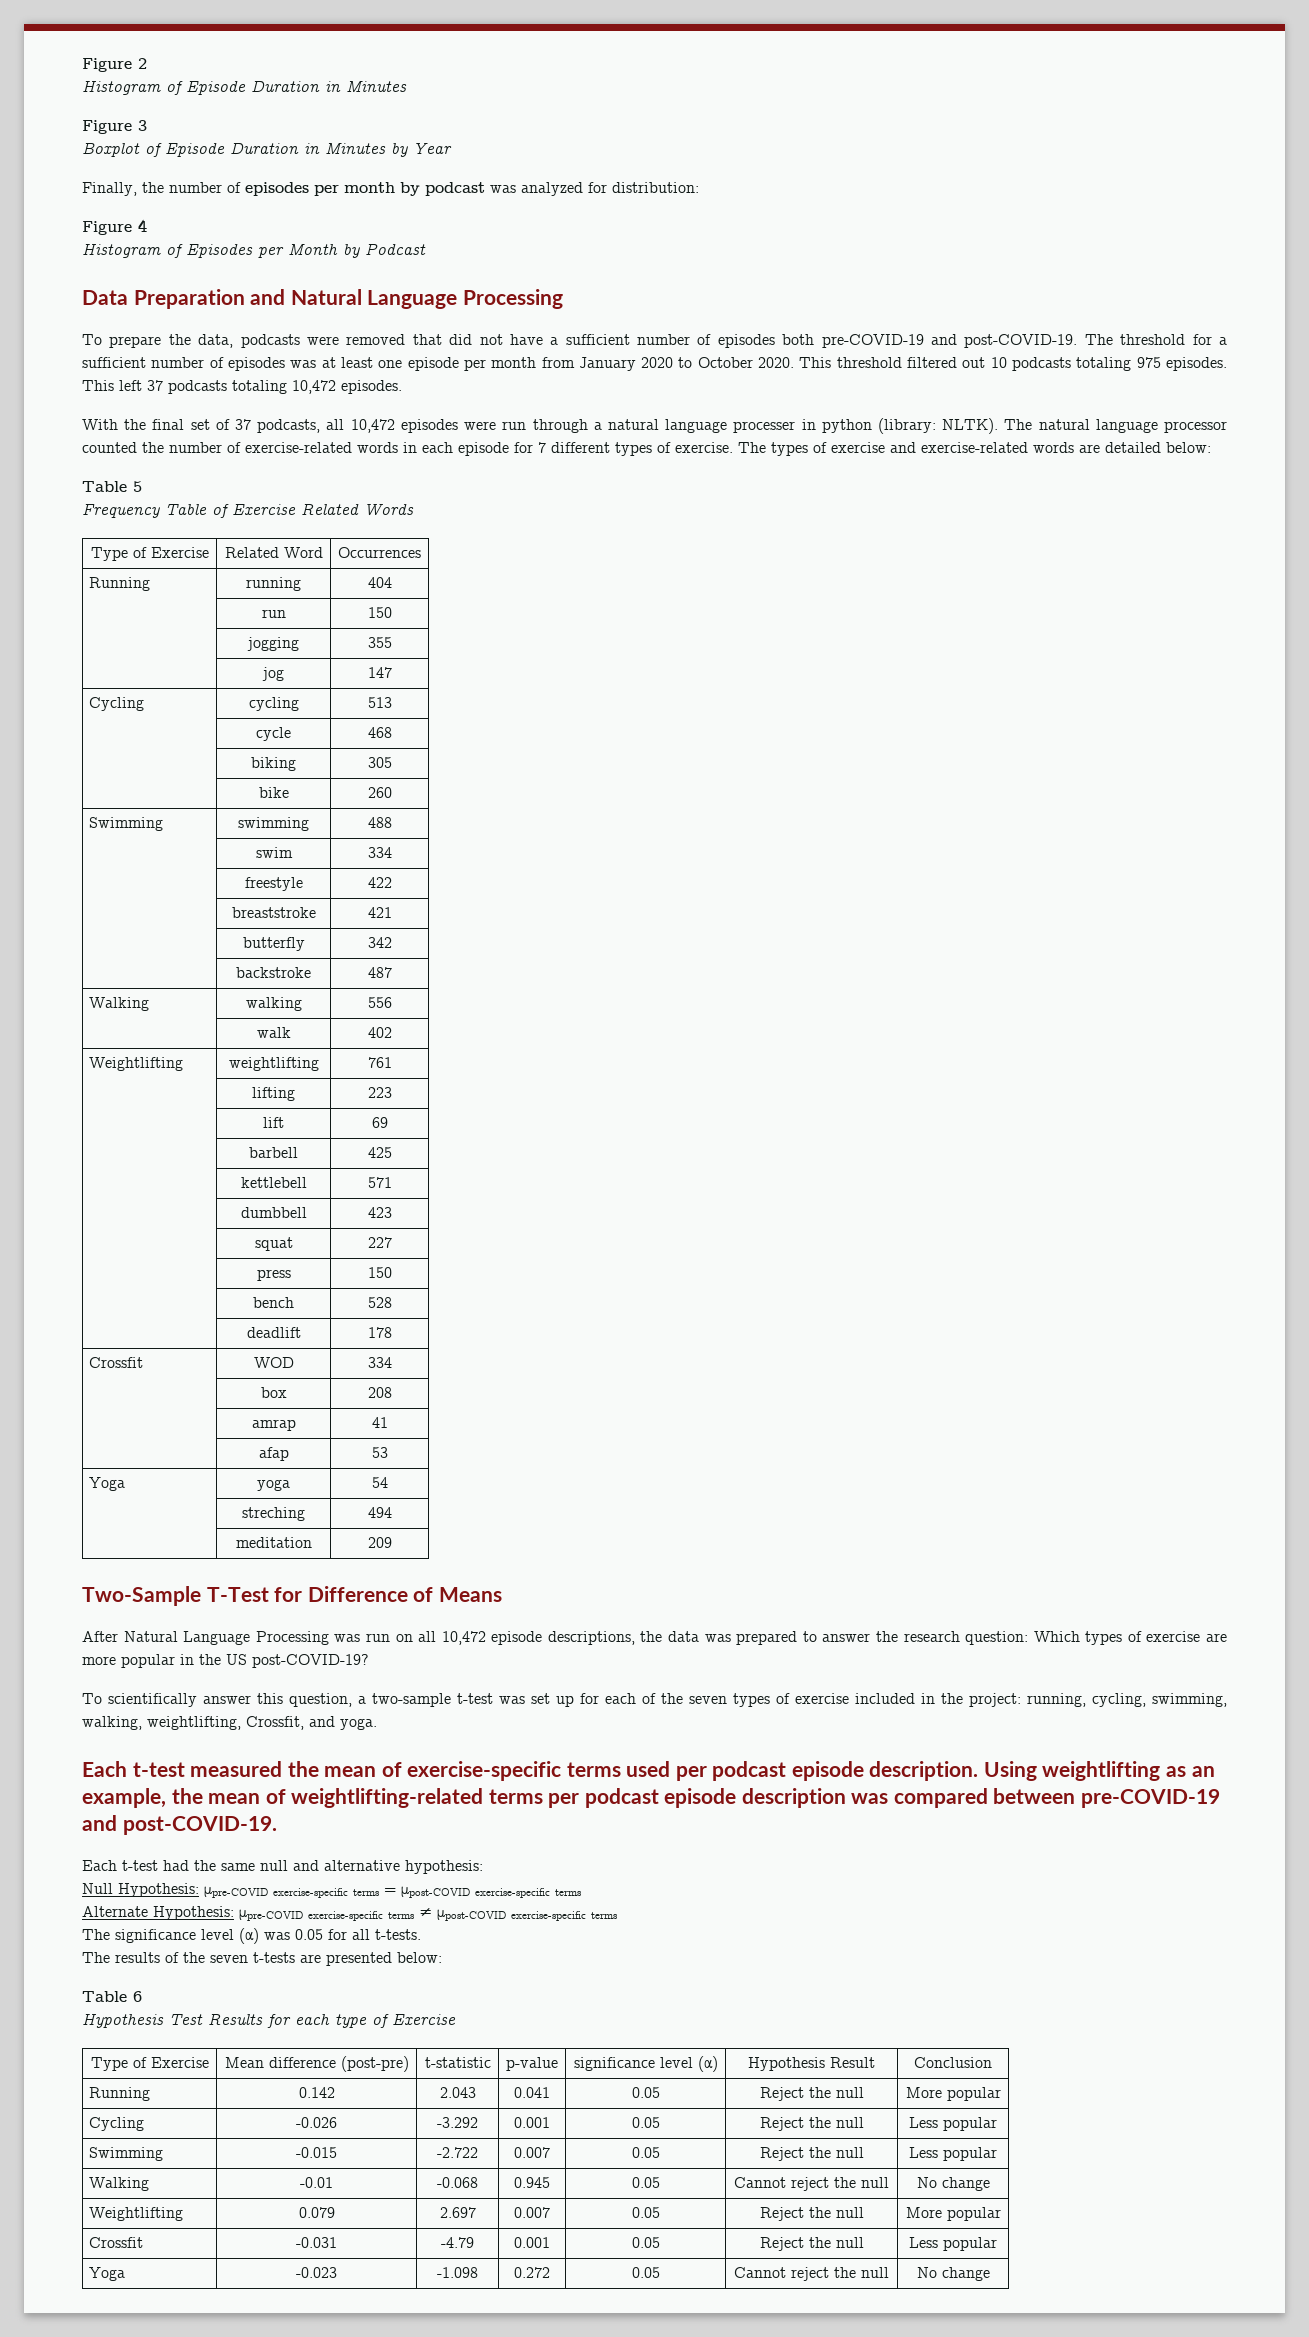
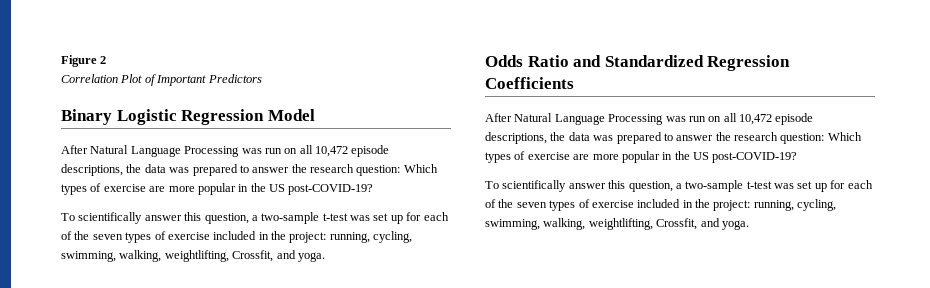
- Histogram of Episode Duration in Minutes
- Figure 3
- Boxplot of Episode Duration in Minutes by Year
- Finally, the number of episodes per month by podcast was analyzed for distribution:
- Figure 4
- Histogram of Episodes per Month by Podcast
- Data Preparation and Natural Language Processing
- To prepare the data, podcasts were removed that did not have a sufficient number of episodes both pre-COVID-19 and post-COVID-19. The threshold for a sufficient number of episodes was at least one episode per month from January 2020 to October 2020. This threshold filtered out 10 podcasts totaling 975 episodes. This left 37 podcasts totaling 10,472 episodes.
- With the final set of 37 podcasts, all 10,472 episodes were run through a natural language processer in python (library: NLTK). The natural language processor counted the number of exercise-related words in each episode for 7 different types of exercise. The types of exercise and exercise-related words are detailed below:
- Table 5
- Frequency Table of Exercise Related Words
- Type of Exercise | Related Word | Occurrences
- Running | running | 404
- | run | 150
- | jogging | 355
- | jog | 147
- Cycling | cycling | 513
- | cycle | 468
- | biking | 305
- | bike | 260
- Swimming | swimming | 488
- | swim | 334
- | freestyle | 422
- | breaststroke | 421
- | butterfly | 342
- | backstroke | 487
- Walking | walking | 556
- | walk | 402
- Weightlifting | weightlifting | 761
- | lifting | 223
- | lift | 69
- | barbell | 425
- | kettlebell | 571
- | dumbbell | 423
- | squat | 227
- | press | 150
- | bench | 528
- | deadlift | 178
- Crossfit | WOD | 334
- | box | 208
- | amrap | 41
- | afap | 53
- Yoga | yoga | 54
- | streching | 494
- | meditation | 209
- Two-Sample T-Test for Difference of Means
+ Correlation Plot of Important Predictors
+ Binary Logistic Regression Model
- Each t-test measured the mean of exercise-specific terms used per podcast episode description. Using weightlifting as an example, the mean of weightlifting-related terms per podcast episode description was compared between pre-COVID-19 and post-COVID-19.
- Each t-test had the same null and alternative hypothesis:
- Null Hypothesis: μpre-COVID exercise-specific terms = μpost-COVID exercise-specific terms
- Alternate Hypothesis: μpre-COVID exercise-specific terms ≠ μpost-COVID exercise-specific terms
- The significance level (α) was 0.05 for all t-tests.
- The results of the seven t-tests are presented below:
- Table 6
- Hypothesis Test Results for each type of Exercise
- Type of Exercise | Mean difference (post-pre) | t-statistic | p-value | significance level (α) | Hypothesis Result | Conclusion
- Running | 0.142 | 2.043 | 0.041 | 0.05 | Reject the null | More popular
- Cycling | -0.026 | -3.292 | 0.001 | 0.05 | Reject the null | Less popular
- Swimming | -0.015 | -2.722 | 0.007 | 0.05 | Reject the null | Less popular
- Walking | -0.01 | -0.068 | 0.945 | 0.05 | Cannot reject the null | No change
- Weightlifting | 0.079 | 2.697 | 0.007 | 0.05 | Reject the null | More popular
- Crossfit | -0.031 | -4.79 | 0.001 | 0.05 | Reject the null | Less popular
- Yoga | -0.023 | -1.098 | 0.272 | 0.05 | Cannot reject the null | No change
+ Odds Ratio and Standardized Regression Coefficients
+ After Natural Language Processing was run on all 10,472 episode descriptions, the data was prepared to answer the research question: Which types of exercise are more popular in the US post-COVID-19?
+ To scientifically answer this question, a two-sample t-test was set up for each of the seven types of exercise included in the project: running, cycling, swimming, walking, weightlifting, Crossfit, and yoga.

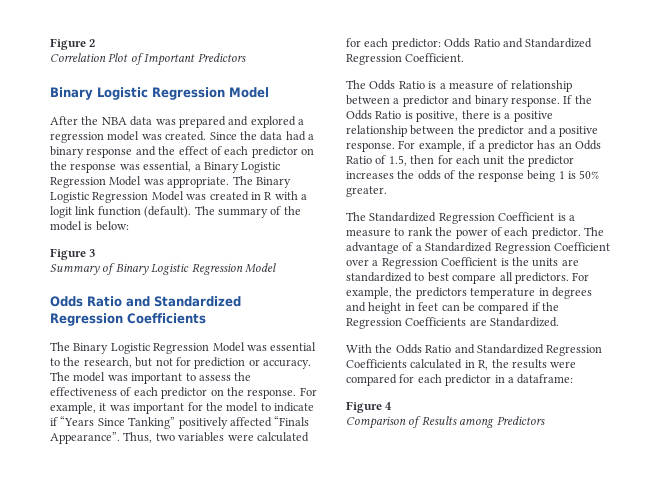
  Correlation Plot of Important Predictors
  Binary Logistic Regression Model
- After Natural Language Processing was run on all 10,472 episode descriptions, the data was prepared to answer the research question: Which types of exercise are more popular in the US post-COVID-19?
- To scientifically answer this question, a two-sample t-test was set up for each of the seven types of exercise included in the project: running, cycling, swimming, walking, weightlifting, Crossfit, and yoga.
+ After the NBA data was prepared and explored a regression model was created. Since the data had a binary response and the effect of each predictor on the response was essential, a Binary Logistic Regression Model was appropriate. The Binary Logistic Regression Model was created in R with a logit link function (default). The summary of the model is below:
+ Figure 3
+ Summary of Binary Logistic Regression Model
  Odds Ratio and Standardized Regression Coefficients
- After Natural Language Processing was run on all 10,472 episode descriptions, the data was prepared to answer the research question: Which types of exercise are more popular in the US post-COVID-19?
- To scientifically answer this question, a two-sample t-test was set up for each of the seven types of exercise included in the project: running, cycling, swimming, walking, weightlifting, Crossfit, and yoga.
+ The Binary Logistic Regression Model was essential to the research, but not for prediction or accuracy. The model was important to assess the effectiveness of each predictor on the response. For example, it was important for the model to indicate if “Years Since Tanking” positively affected “Finals Appearance”. Thus, two variables were calculated for each predictor: Odds Ratio and Standardized Regression Coefficient.
+ The Odds Ratio is a measure of relationship between a predictor and binary response. If the Odds Ratio is positive, there is a positive relationship between the predictor and a positive response. For example, if a predictor has an Odds Ratio of 1.5, then for each unit the predictor increases the odds of the response being 1 is 50% greater.
+ The Standardized Regression Coefficient is a measure to rank the power of each predictor. The advantage of a Standardized Regression Coefficient over a Regression Coefficient is the units are standardized to best compare all predictors. For example, the predictors temperature in degrees and height in feet can be compared if the Regression Coefficients are Standardized.
+ With the Odds Ratio and Standardized Regression Coefficients calculated in R, the results were compared for each predictor in a dataframe:
+ Figure 4
+ Comparison of Results among Predictors

